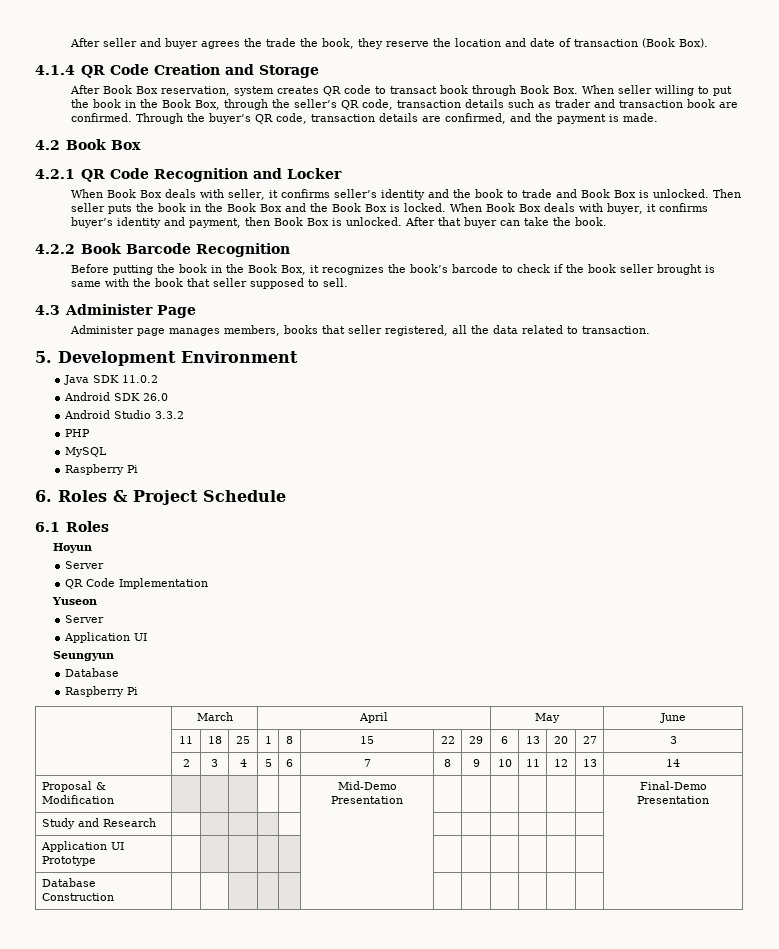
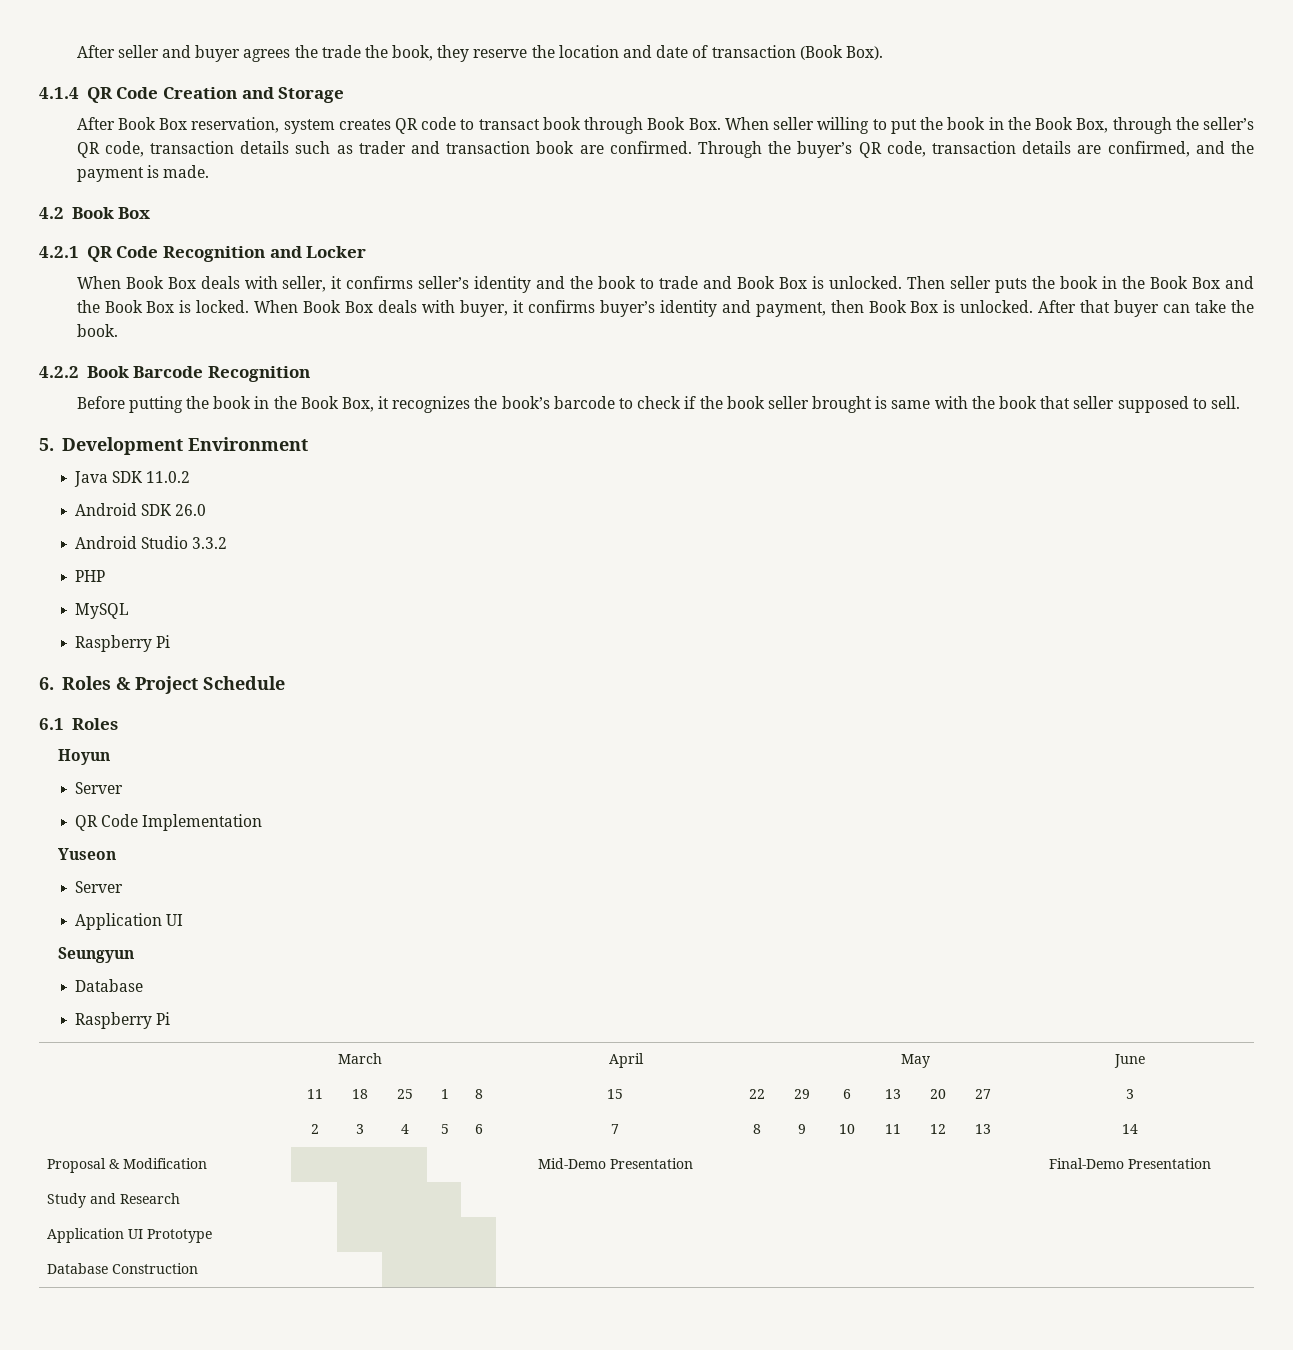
- 4.3 Administer Page
- Administer page manages members, books that seller registered, all the data related to transaction.

